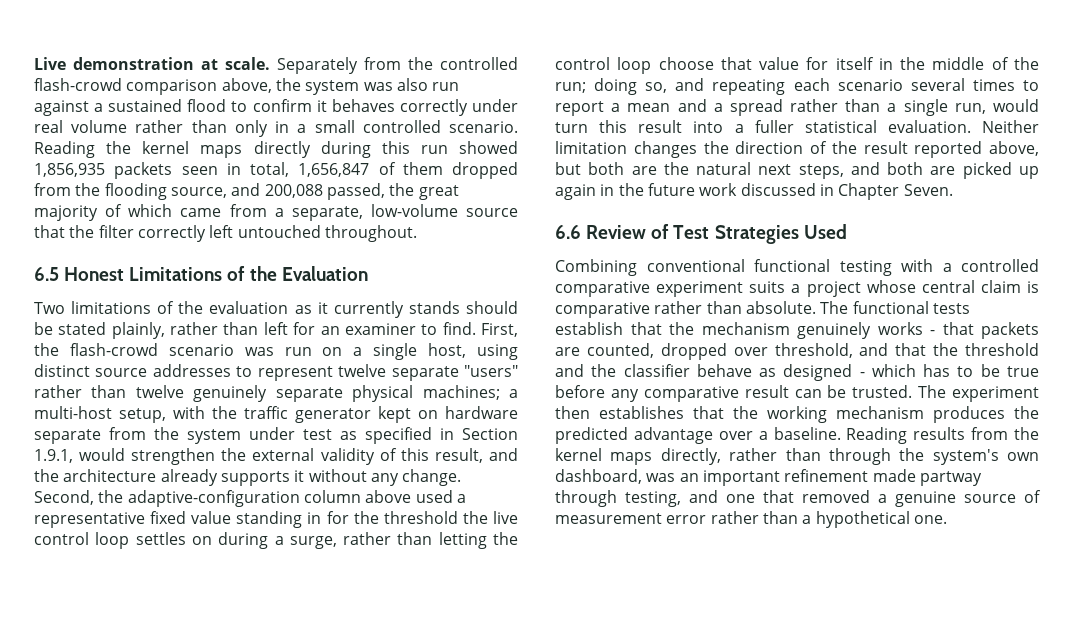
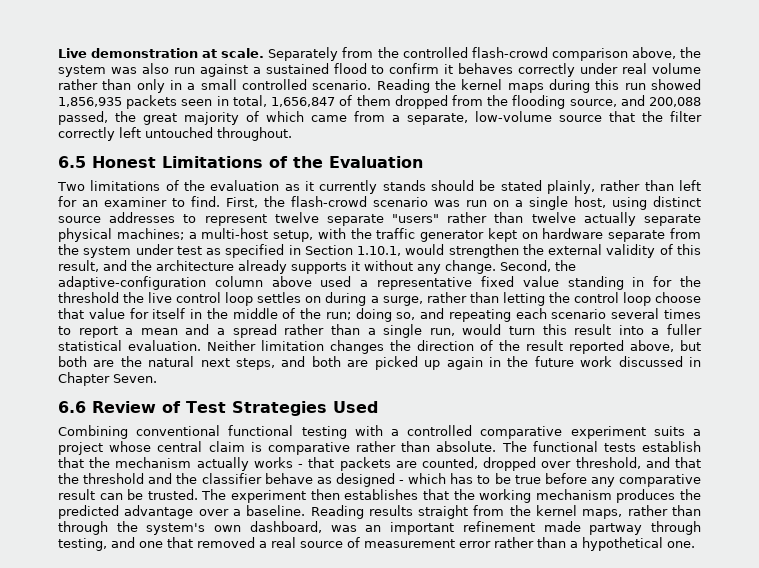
- Reading the kernel maps directly during this run showed 1,856,935 packets seen in total, 1,656,847 of them dropped from the flooding source, and 200,088 passed, the great majority of which came from a separate, low-volume source that the filter correctly left untouched throughout.
+ Reading the kernel maps during this run showed 1,856,935 packets seen in total, 1,656,847 of them dropped from the flooding source, and 200,088 passed, the great majority of which came from a separate, low-volume source that the filter correctly left untouched throughout.
- First, the flash-crowd scenario was run on a single host, using distinct source addresses to represent twelve separate "users" rather than twelve genuinely separate physical machines;
+ First, the flash-crowd scenario was run on a single host, using distinct source addresses to represent twelve separate "users" rather than twelve actually separate physical machines;
- a multi-host setup, with the traffic generator kept on hardware separate from the system under test as specified in Section 1.9.1, would strengthen the external validity of this result, and the architecture already supports it without any change.
+ a multi-host setup, with the traffic generator kept on hardware separate from the system under test as specified in Section 1.10.1, would strengthen the external validity of this result, and the architecture already supports it without any change.
- The functional tests establish that the mechanism genuinely works - that packets are counted, dropped over threshold, and that the threshold and the classifier behave as designed - which has to be true before any comparative result can be trusted.
+ The functional tests establish that the mechanism actually works - that packets are counted, dropped over threshold, and that the threshold and the classifier behave as designed - which has to be true before any comparative result can be trusted.
- Reading results from the kernel maps directly, rather than through the system's own dashboard, was an important refinement made partway through testing, and one that removed a genuine source of measurement error rather than a hypothetical one.
+ Reading results straight from the kernel maps, rather than through the system's own dashboard, was an important refinement made partway through testing, and one that removed a real source of measurement error rather than a hypothetical one.

